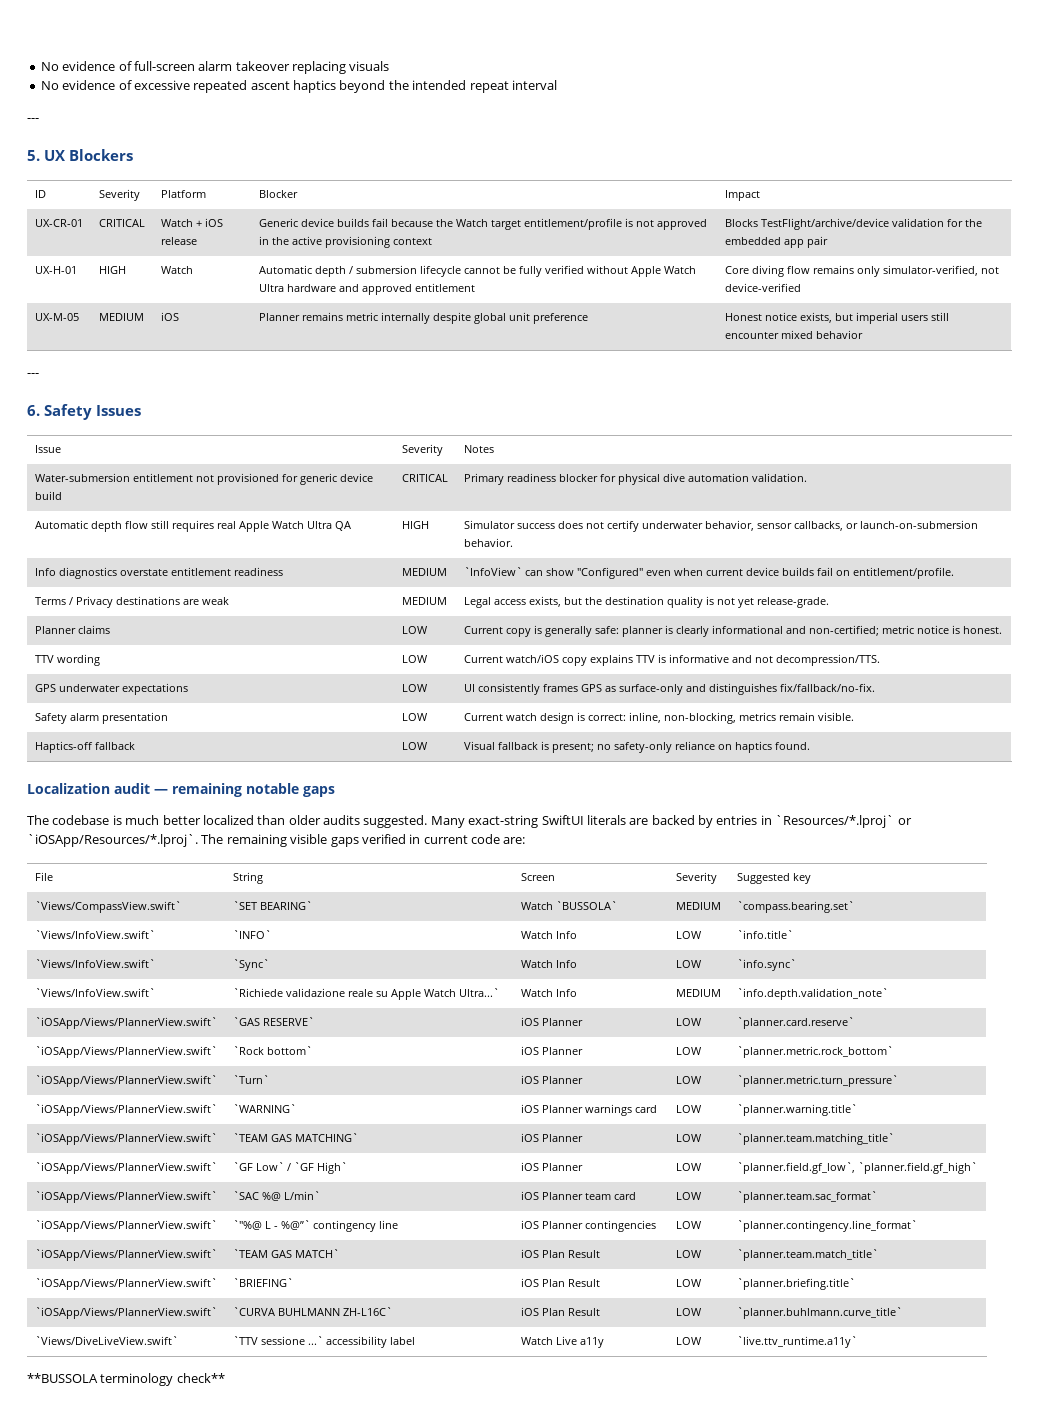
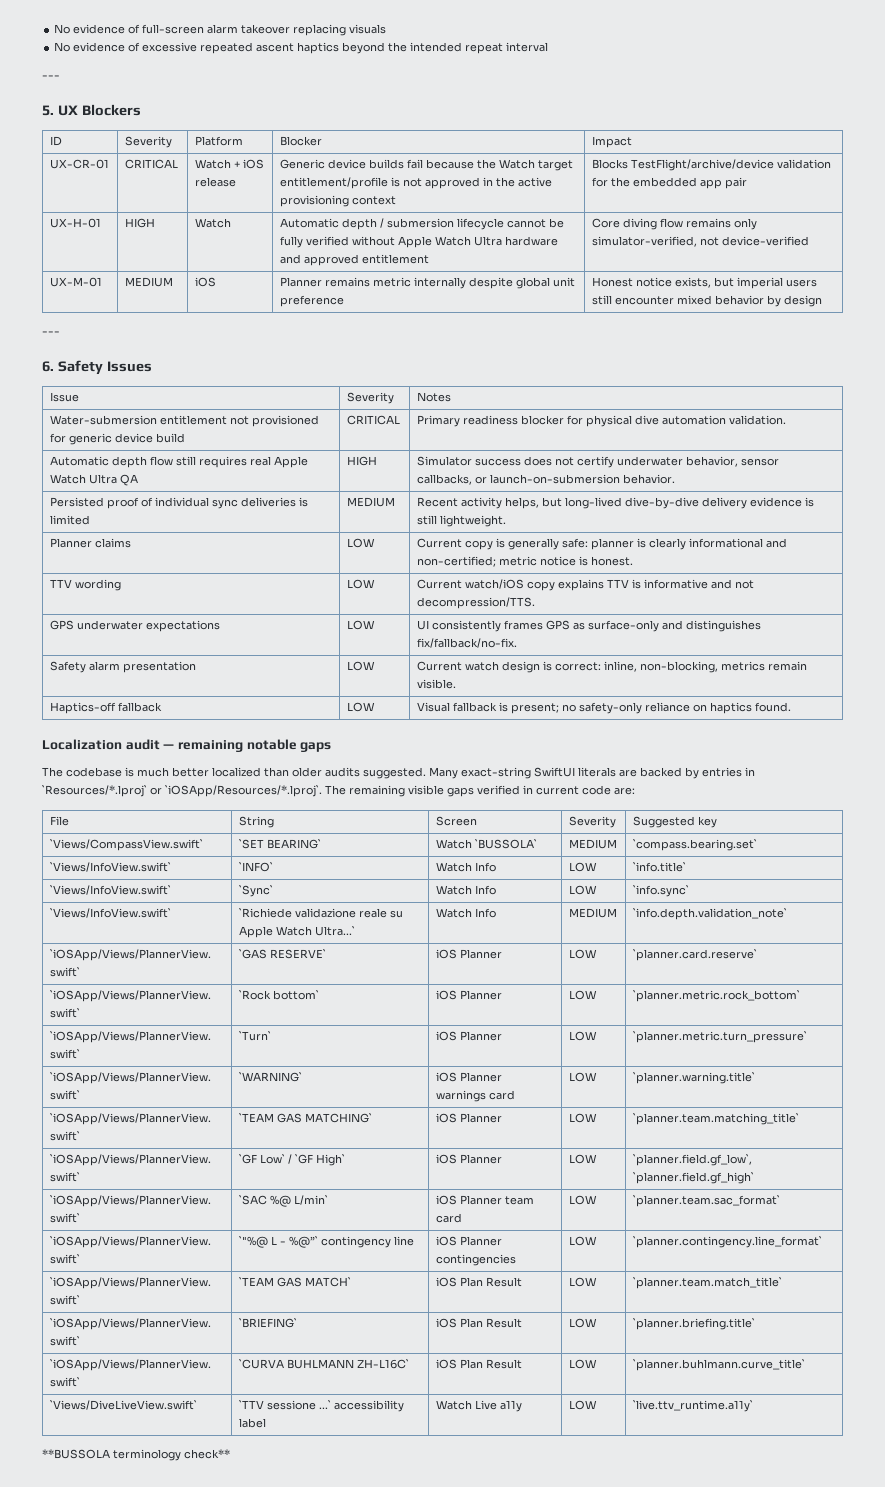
- UX-M-05 | MEDIUM | iOS | Planner remains metric internally despite global unit preference | Honest notice exists, but imperial users still encounter mixed behavior
+ UX-M-01 | MEDIUM | iOS | Planner remains metric internally despite global unit preference | Honest notice exists, but imperial users still encounter mixed behavior by design
- Info diagnostics overstate entitlement readiness | MEDIUM | `InfoView` can show "Configured" even when current device builds fail on entitlement/profile.
- Terms / Privacy destinations are weak | MEDIUM | Legal access exists, but the destination quality is not yet release-grade.
+ Persisted proof of individual sync deliveries is limited | MEDIUM | Recent activity helps, but long-lived dive-by-dive delivery evidence is still lightweight.

